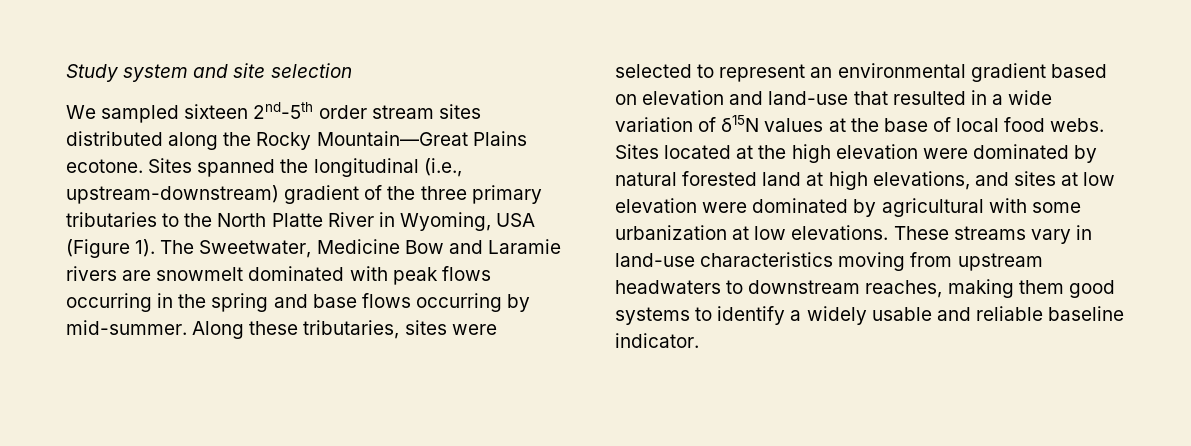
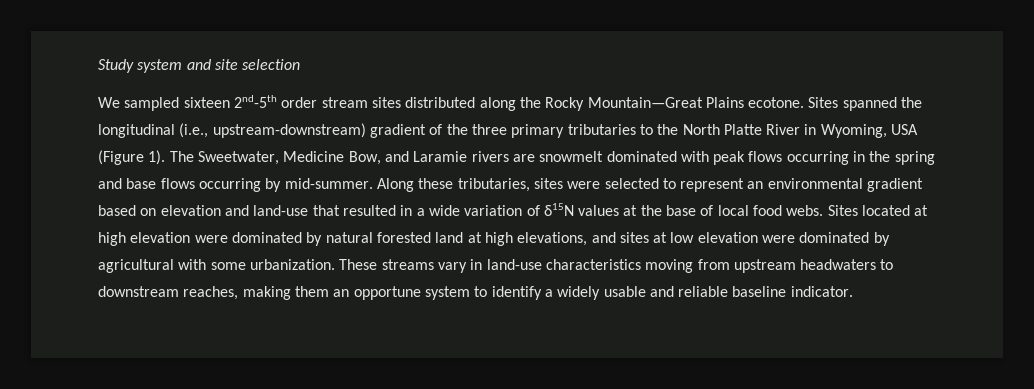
- The Sweetwater, Medicine Bow and Laramie rivers are snowmelt dominated with peak flows occurring in the spring and base flows occurring by mid-summer.
+ The Sweetwater, Medicine Bow, and Laramie rivers are snowmelt dominated with peak flows occurring in the spring and base flows occurring by mid-summer.
- Sites located at the high elevation were dominated by natural forested land at high elevations, and sites at low elevation were dominated by agricultural with some urbanization at low elevations.
+ Sites located at high elevation were dominated by natural forested land at high elevations, and sites at low elevation were dominated by agricultural with some urbanization.
- These streams vary in land-use characteristics moving from upstream headwaters to downstream reaches, making them good systems to identify a widely usable and reliable baseline indicator.
+ These streams vary in land-use characteristics moving from upstream headwaters to downstream reaches, making them an opportune system to identify a widely usable and reliable baseline indicator.

